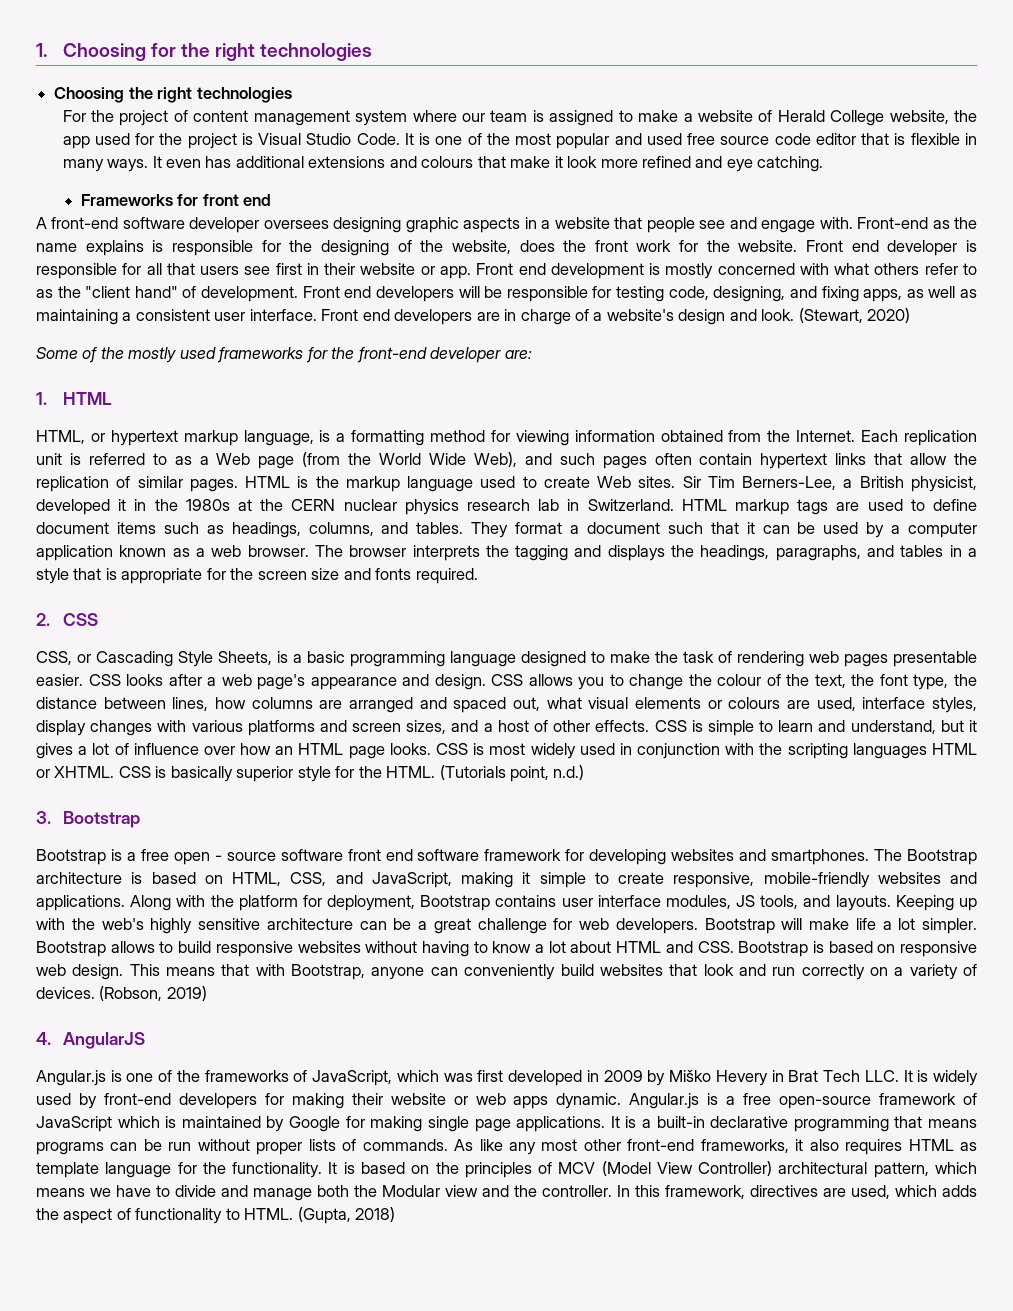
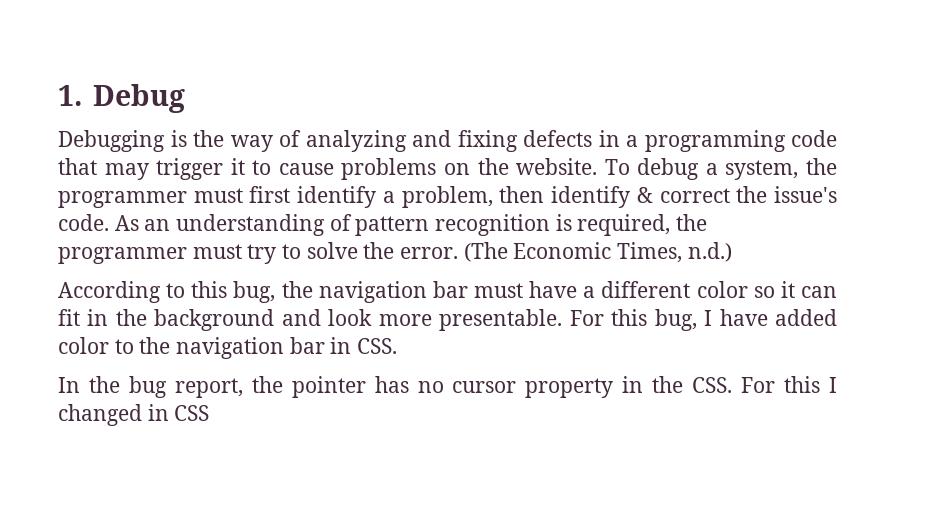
- 1. Choosing for the right technologies
- Choosing the right technologies
- For the project of content management system where our team is assigned to make a website of Herald College website, the app used for the project is Visual Studio Code. It is one of the most popular and used free source code editor that is flexible in many ways. It even has additional extensions and colours that make it look more refined and eye catching.
- Frameworks for front end
- A front-end software developer oversees designing graphic aspects in a website that people see and engage with. Front-end as the name explains is responsible for the designing of the website, does the front work for the website. Front end developer is responsible for all that users see first in their website or app. Front end development is mostly concerned with what others refer to as the "client hand" of development. Front end developers will be responsible for testing code, designing, and fixing apps, as well as maintaining a consistent user interface. Front end developers are in charge of a website's design and look. (Stewart, 2020)
- Some of the mostly used frameworks for the front-end developer are:
- 1. HTML
- HTML, or hypertext markup language, is a formatting method for viewing information obtained from the Internet. Each replication unit is referred to as a Web page (from the World Wide Web), and such pages often contain hypertext links that allow the replication of similar pages. HTML is the markup language used to create Web sites. Sir Tim Berners-Lee, a British physicist, developed it in the 1980s at the CERN nuclear physics research lab in Switzerland. HTML markup tags are used to define document items such as headings, columns, and tables. They format a document such that it can be used by a computer application known as a web browser. The browser interprets the tagging and displays the headings, paragraphs, and tables in a style that is appropriate for the screen size and fonts required.
- 2. CSS
- CSS, or Cascading Style Sheets, is a basic programming language designed to make the task of rendering web pages presentable easier. CSS looks after a web page's appearance and design. CSS allows you to change the colour of the text, the font type, the distance between lines, how columns are arranged and spaced out, what visual elements or colours are used, interface styles, display changes with various platforms and screen sizes, and a host of other effects. CSS is simple to learn and understand, but it gives a lot of influence over how an HTML page looks. CSS is most widely used in conjunction with the scripting languages HTML or XHTML. CSS is basically superior style for the HTML. (Tutorials point, n.d.)
- 3. Bootstrap
- Bootstrap is a free open - source software front end software framework for developing websites and smartphones. The Bootstrap architecture is based on HTML, CSS, and JavaScript, making it simple to create responsive, mobile-friendly websites and applications. Along with the platform for deployment, Bootstrap contains user interface modules, JS tools, and layouts. Keeping up with the web's highly sensitive architecture can be a great challenge for web developers. Bootstrap will make life a lot simpler. Bootstrap allows to build responsive websites without having to know a lot about HTML and CSS. Bootstrap is based on responsive web design. This means that with Bootstrap, anyone can conveniently build websites that look and run correctly on a variety of devices. (Robson, 2019)
- 4. AngularJS
- Angular.js is one of the frameworks of JavaScript, which was first developed in 2009 by Miško Hevery in Brat Tech LLC. It is widely used by front-end developers for making their website or web apps dynamic. Angular.js is a free open-source framework of JavaScript which is maintained by Google for making single page applications. It is a built-in declarative programming that means programs can be run without proper lists of commands. As like any most other front-end frameworks, it also requires HTML as template language for the functionality. It is based on the principles of MCV (Model View Controller) architectural pattern, which means we have to divide and manage both the Modular view and the controller. In this framework, directives are used, which adds the aspect of functionality to HTML. (Gupta, 2018)
+ 1. Debug
+ Debugging is the way of analyzing and fixing defects in a programming code that may trigger it to cause problems on the website. To debug a system, the programmer must first identify a problem, then identify & correct the issue's code. As an understanding of pattern recognition is required, the programmer must try to solve the error. (The Economic Times, n.d.)
+ According to this bug, the navigation bar must have a different color so it can fit in the background and look more presentable. For this bug, I have added color to the navigation bar in CSS.
+ In the bug report, the pointer has no cursor property in the CSS. For this I changed in CSS

